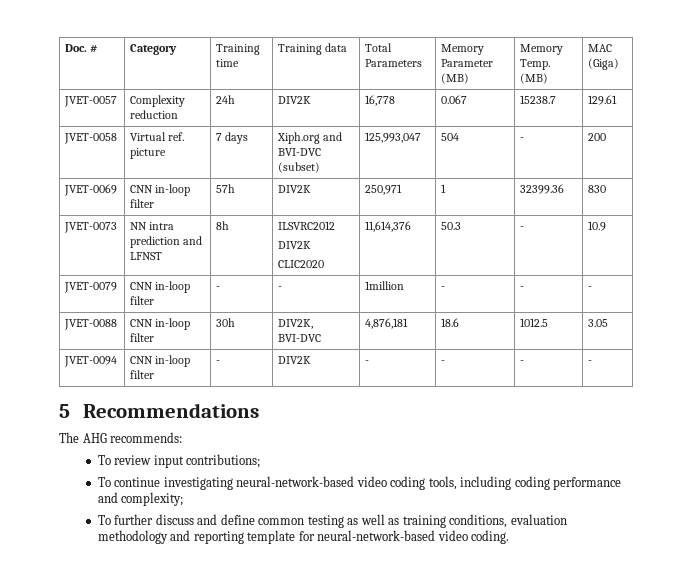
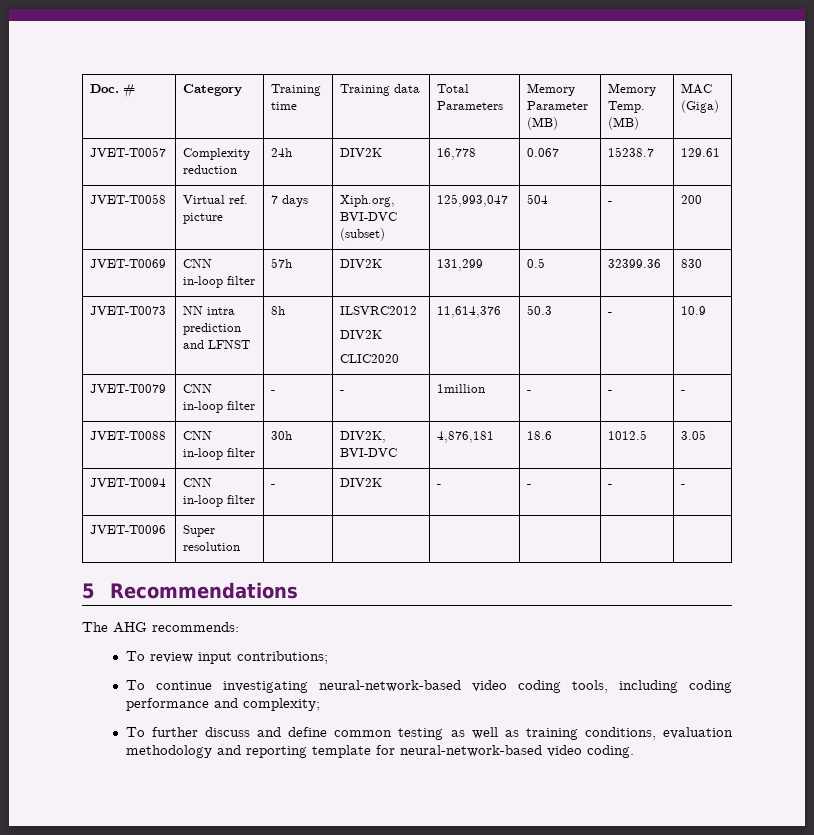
- JVET-0057 | Complexity reduction | 24h | DIV2K | 16,778 | 0.067 | 15238.7 | 129.61
+ JVET-T0057 | Complexity reduction | 24h | DIV2K | 16,778 | 0.067 | 15238.7 | 129.61
- JVET-0058 | Virtual ref. picture | 7 days | Xiph.org and BVI-DVC (subset) | 125,993,047 | 504 | - | 200
+ JVET-T0058 | Virtual ref. picture | 7 days | Xiph.org, BVI-DVC (subset) | 125,993,047 | 504 | - | 200
- JVET-0069 | CNN in-loop filter | 57h | DIV2K | 250,971 | 1 | 32399.36 | 830
+ JVET-T0069 | CNN in-loop filter | 57h | DIV2K | 131,299 | 0.5 | 32399.36 | 830
- JVET-0073 | NN intra prediction and LFNST | 8h | ILSVRC2012
+ JVET-T0073 | NN intra prediction and LFNST | 8h | ILSVRC2012
- JVET-0079 | CNN in-loop filter | - | - | 1million | - | - | -
+ JVET-T0079 | CNN in-loop filter | - | - | 1million | - | - | -
- JVET-0088 | CNN in-loop filter | 30h | DIV2K, BVI-DVC | 4,876,181 | 18.6 | 1012.5 | 3.05
+ JVET-T0088 | CNN in-loop filter | 30h | DIV2K, BVI-DVC | 4,876,181 | 18.6 | 1012.5 | 3.05
- JVET-0094 | CNN in-loop filter | - | DIV2K | - | - | - | -
+ JVET-T0094 | CNN in-loop filter | - | DIV2K | - | - | - | -
+ JVET-T0096 | Super resolution | | | | | |

